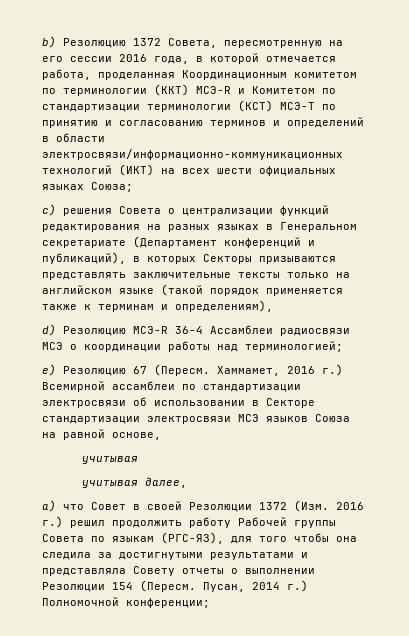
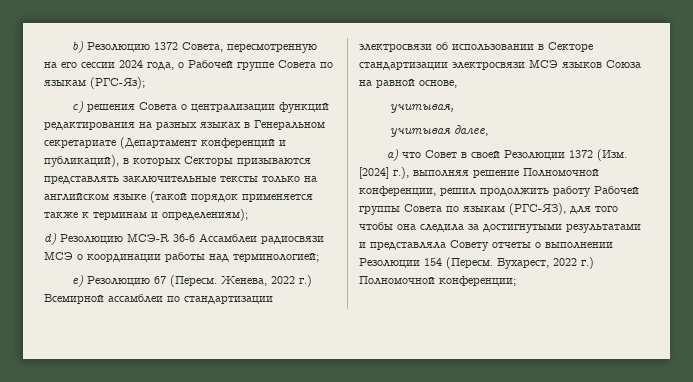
- b) Резолюцию 1372 Совета, пересмотренную на его сессии 2016 года, в которой отмечается работа, проделанная Координационным комитетом по терминологии (ККТ) МСЭ-R и Комитетом по стандартизации терминологии (КСТ) МСЭ-Т по принятию и согласованию терминов и определений в области электросвязи/информационно-коммуникационных технологий (ИКТ) на всех шести официальных языках Союза;
+ b) Резолюцию 1372 Совета, пересмотренную на его сессии 2024 года, о Рабочей группе Совета по языкам (РГС-Яз);
- c) решения Совета о централизации функций редактирования на разных языках в Генеральном секретариате (Департамент конференций и публикаций), в которых Секторы призываются представлять заключительные тексты только на английском языке (такой порядок применяется также к терминам и определениям),
+ c) решения Совета о централизации функций редактирования на разных языках в Генеральном секретариате (Департамент конференций и публикаций), в которых Секторы призываются представлять заключительные тексты только на английском языке (такой порядок применяется также к терминам и определениям);
- d) Резолюцию МСЭ-R 36-4 Ассамблеи радиосвязи МСЭ о координации работы над терминологией;
+ d) Резолюцию МСЭ-R 36-6 Ассамблеи радиосвязи МСЭ о координации работы над терминологией;
- Хаммамет, 2016 г.) Всемирной ассамблеи по стандартизации электросвязи об использовании в Секторе стандартизации электросвязи МСЭ языков Союза на равной основе,
- учитывая
+ Женева, 2022 г.) Всемирной ассамблеи по стандартизации электросвязи об использовании в Секторе стандартизации электросвязи МСЭ языков Союза на равной основе,
+ учитывая,
- а) что Совет в своей Резолюции 1372 (Изм. 2016 г.) решил продолжить работу Рабочей группы Совета по языкам (РГС-ЯЗ), для того чтобы она следила за достигнутыми результатами и представляла Совету отчеты о выполнении Резолюции 154 (Пересм.
+ а) что Совет в своей Резолюции 1372 (Изм. [2024] г.), выполняя решение Полномочной конференции, решил продолжить работу Рабочей группы Совета по языкам (РГС-ЯЗ), для того чтобы она следила за достигнутыми результатами и представляла Совету отчеты о выполнении Резолюции 154 (Пересм.
- Пусан, 2014 г.) Полномочной конференции;
+ Бухарест, 2022 г.) Полномочной конференции;

